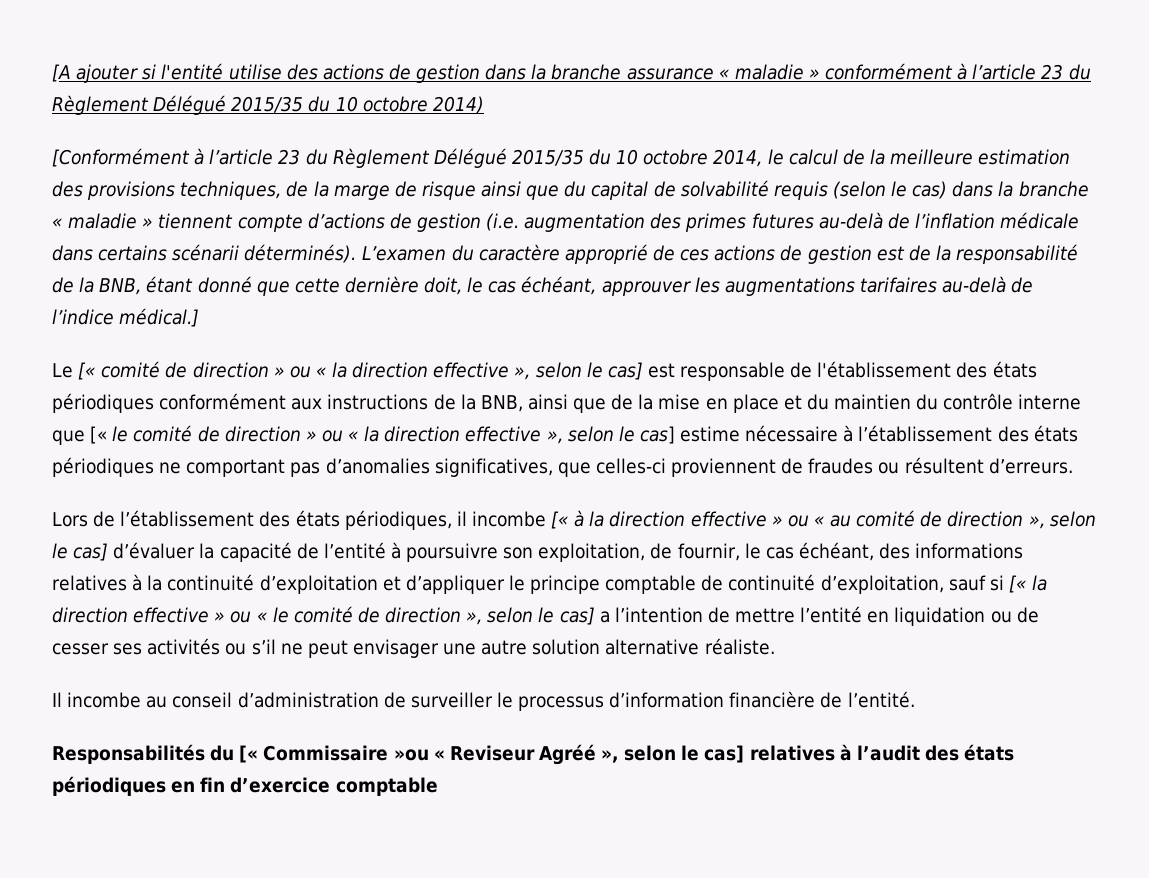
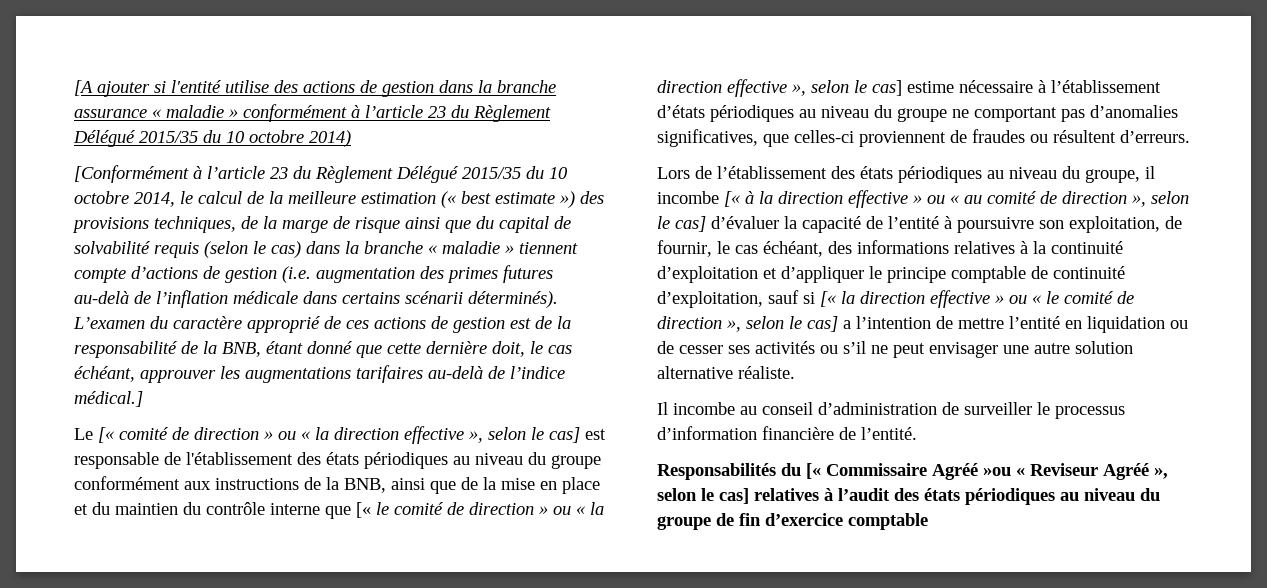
- [Conformément à l’article 23 du Règlement Délégué 2015/35 du 10 octobre 2014, le calcul de la meilleure estimation des provisions techniques, de la marge de risque ainsi que du capital de solvabilité requis (selon le cas) dans la branche « maladie » tiennent compte d’actions de gestion (i.e. augmentation des primes futures au-delà de l’inflation médicale dans certains scénarii déterminés).
+ [Conformément à l’article 23 du Règlement Délégué 2015/35 du 10 octobre 2014, le calcul de la meilleure estimation (« best estimate ») des provisions techniques, de la marge de risque ainsi que du capital de solvabilité requis (selon le cas) dans la branche « maladie » tiennent compte d’actions de gestion (i.e. augmentation des primes futures au-delà de l’inflation médicale dans certains scénarii déterminés).
- Le [« comité de direction » ou « la direction effective », selon le cas] est responsable de l'établissement des états périodiques conformément aux instructions de la BNB, ainsi que de la mise en place et du maintien du contrôle interne que [« le comité de direction » ou « la direction effective », selon le cas] estime nécessaire à l’établissement des états périodiques ne comportant pas d’anomalies significatives, que celles-ci proviennent de fraudes ou résultent d’erreurs.
+ Le [« comité de direction » ou « la direction effective », selon le cas] est responsable de l'établissement des états périodiques au niveau du groupe conformément aux instructions de la BNB, ainsi que de la mise en place et du maintien du contrôle interne que [« le comité de direction » ou « la direction effective », selon le cas] estime nécessaire à l’établissement d’états périodiques au niveau du groupe ne comportant pas d’anomalies significatives, que celles-ci proviennent de fraudes ou résultent d’erreurs.
- Lors de l’établissement des états périodiques, il incombe [« à la direction effective » ou « au comité de direction », selon le cas] d’évaluer la capacité de l’entité à poursuivre son exploitation, de fournir, le cas échéant, des informations relatives à la continuité d’exploitation et d’appliquer le principe comptable de continuité d’exploitation, sauf si [« la direction effective » ou « le comité de direction », selon le cas] a l’intention de mettre l’entité en liquidation ou de cesser ses activités ou s’il ne peut envisager une autre solution alternative réaliste.
+ Lors de l’établissement des états périodiques au niveau du groupe, il incombe [« à la direction effective » ou « au comité de direction », selon le cas] d’évaluer la capacité de l’entité à poursuivre son exploitation, de fournir, le cas échéant, des informations relatives à la continuité d’exploitation et d’appliquer le principe comptable de continuité d’exploitation, sauf si [« la direction effective » ou « le comité de direction », selon le cas] a l’intention de mettre l’entité en liquidation ou de cesser ses activités ou s’il ne peut envisager une autre solution alternative réaliste.
- Responsabilités du [« Commissaire »ou « Reviseur Agréé », selon le cas] relatives à l’audit des états périodiques en fin d’exercice comptable
+ Responsabilités du [« Commissaire Agréé »ou « Reviseur Agréé », selon le cas] relatives à l’audit des états périodiques au niveau du groupe de fin d’exercice comptable

